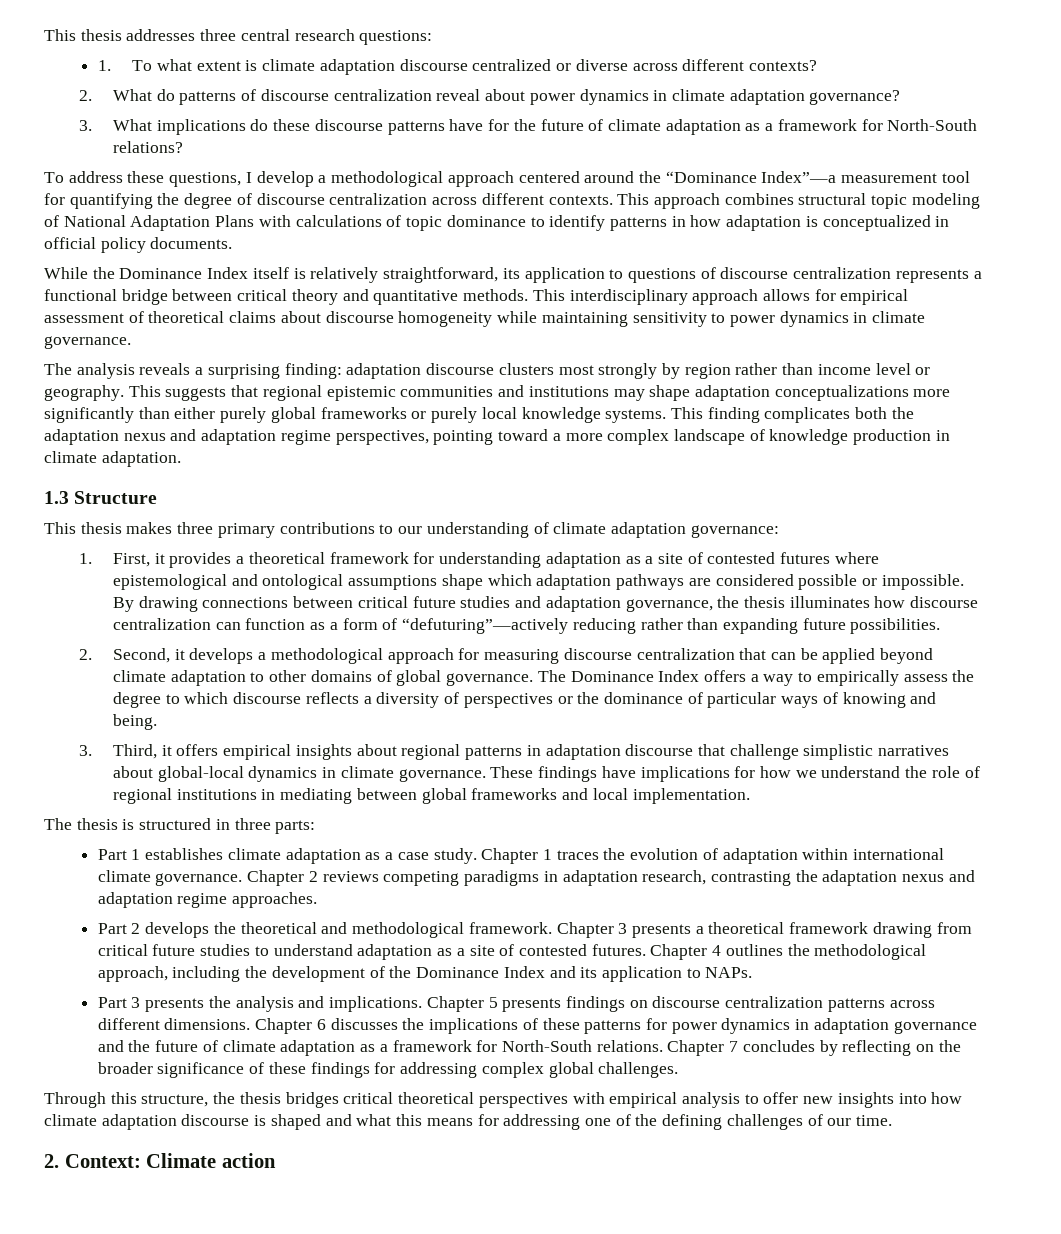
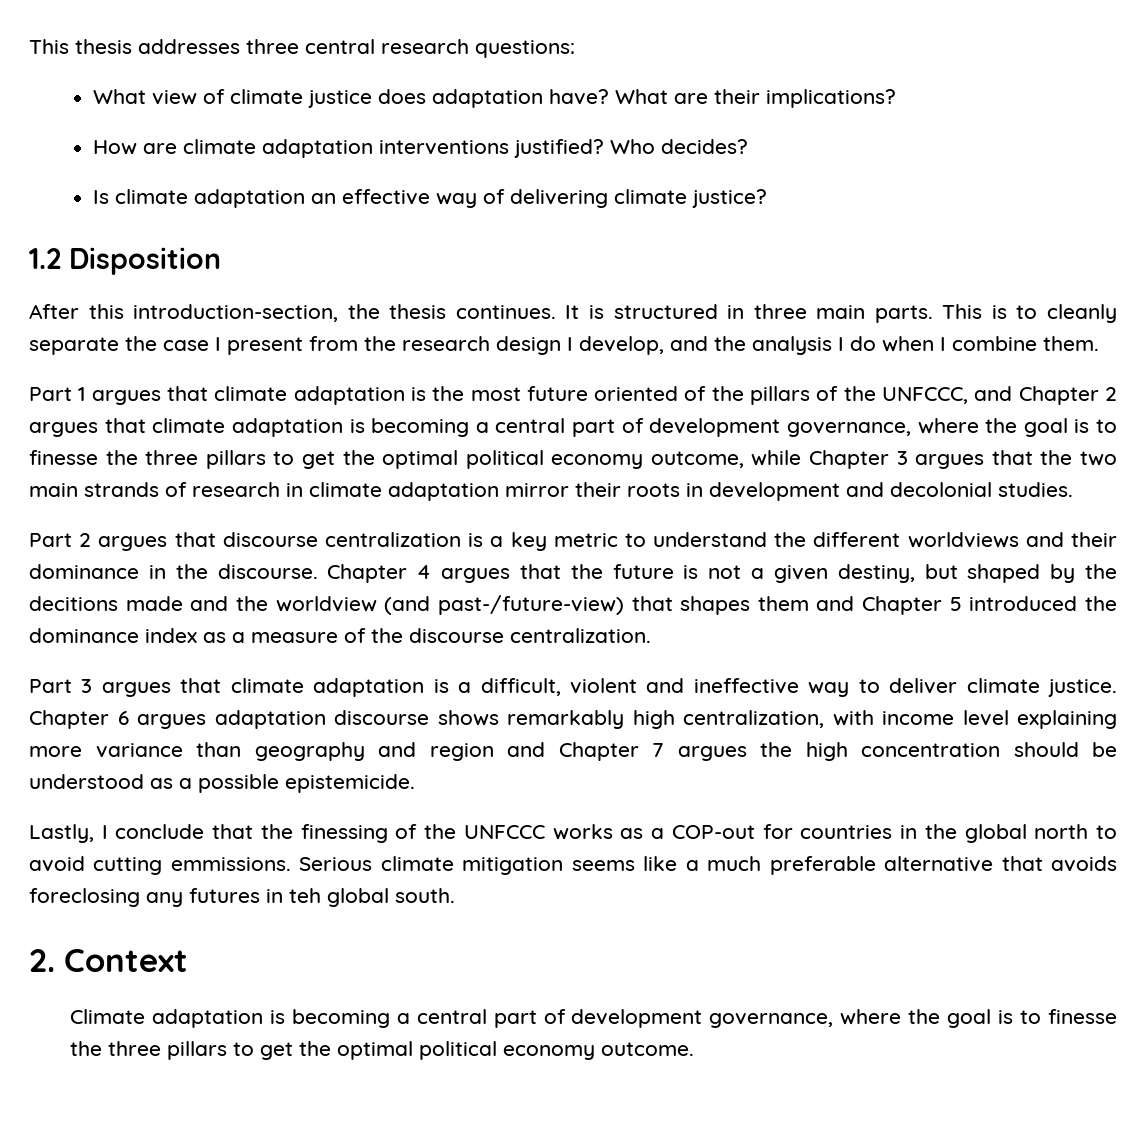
- 1. To what extent is climate adaptation discourse centralized or diverse across different contexts?
- 2. What do patterns of discourse centralization reveal about power dynamics in climate adaptation governance?
- 3. What implications do these discourse patterns have for the future of climate adaptation as a framework for North-South relations?
- To address these questions, I develop a methodological approach centered around the “Dominance Index”—a measurement tool for quantifying the degree of discourse centralization across different contexts. This approach combines structural topic modeling of National Adaptation Plans with calculations of topic dominance to identify patterns in how adaptation is conceptualized in official policy documents.
- While the Dominance Index itself is relatively straightforward, its application to questions of discourse centralization represents a functional bridge between critical theory and quantitative methods. This interdisciplinary approach allows for empirical assessment of theoretical claims about discourse homogeneity while maintaining sensitivity to power dynamics in climate governance.
- The analysis reveals a surprising finding: adaptation discourse clusters most strongly by region rather than income level or geography. This suggests that regional epistemic communities and institutions may shape adaptation conceptualizations more significantly than either purely global frameworks or purely local knowledge systems. This finding complicates both the adaptation nexus and adaptation regime perspectives, pointing toward a more complex landscape of knowledge production in climate adaptation.
- 1.3 Structure
- This thesis makes three primary contributions to our understanding of climate adaptation governance:
- 1. First, it provides a theoretical framework for understanding adaptation as a site of contested futures where epistemological and ontological assumptions shape which adaptation pathways are considered possible or impossible. By drawing connections between critical future studies and adaptation governance, the thesis illuminates how discourse centralization can function as a form of “defuturing”—actively reducing rather than expanding future possibilities.
- 2. Second, it develops a methodological approach for measuring discourse centralization that can be applied beyond climate adaptation to other domains of global governance. The Dominance Index offers a way to empirically assess the degree to which discourse reflects a diversity of perspectives or the dominance of particular ways of knowing and being.
- 3. Third, it offers empirical insights about regional patterns in adaptation discourse that challenge simplistic narratives about global-local dynamics in climate governance. These findings have implications for how we understand the role of regional institutions in mediating between global frameworks and local implementation.
- The thesis is structured in three parts:
- Part 1 establishes climate adaptation as a case study. Chapter 1 traces the evolution of adaptation within international climate governance. Chapter 2 reviews competing paradigms in adaptation research, contrasting the adaptation nexus and adaptation regime approaches.
- Part 2 develops the theoretical and methodological framework. Chapter 3 presents a theoretical framework drawing from critical future studies to understand adaptation as a site of contested futures. Chapter 4 outlines the methodological approach, including the development of the Dominance Index and its application to NAPs.
- Part 3 presents the analysis and implications. Chapter 5 presents findings on discourse centralization patterns across different dimensions. Chapter 6 discusses the implications of these patterns for power dynamics in adaptation governance and the future of climate adaptation as a framework for North-South relations. Chapter 7 concludes by reflecting on the broader significance of these findings for addressing complex global challenges.
- Through this structure, the thesis bridges critical theoretical perspectives with empirical analysis to offer new insights into how climate adaptation discourse is shaped and what this means for addressing one of the defining challenges of our time.
- 2. Context: Climate action
+ What view of climate justice does adaptation have? What are their implications?
+ How are climate adaptation interventions justified? Who decides?
+ Is climate adaptation an effective way of delivering climate justice?
+ 1.2 Disposition
+ After this introduction-section, the thesis continues. It is structured in three main parts. This is to cleanly separate the case I present from the research design I develop, and the analysis I do when I combine them.
+ Part 1 argues that climate adaptation is the most future oriented of the pillars of the UNFCCC, and Chapter 2 argues that climate adaptation is becoming a central part of development governance, where the goal is to finesse the three pillars to get the optimal political economy outcome, while Chapter 3 argues that the two main strands of research in climate adaptation mirror their roots in development and decolonial studies.
+ Part 2 argues that discourse centralization is a key metric to understand the different worldviews and their dominance in the discourse. Chapter 4 argues that the future is not a given destiny, but shaped by the decitions made and the worldview (and past-/future-view) that shapes them and Chapter 5 introduced the dominance index as a measure of the discourse centralization.
+ Part 3 argues that climate adaptation is a difficult, violent and ineffective way to deliver climate justice. Chapter 6 argues adaptation discourse shows remarkably high centralization, with income level explaining more variance than geography and region and Chapter 7 argues the high concentration should be understood as a possible epistemicide.
+ Lastly, I conclude that the finessing of the UNFCCC works as a COP-out for countries in the global north to avoid cutting emmissions. Serious climate mitigation seems like a much preferable alternative that avoids foreclosing any futures in teh global south.
+ 2. Context
+ Climate adaptation is becoming a central part of development governance, where the goal is to finesse the three pillars to get the optimal political economy outcome.

